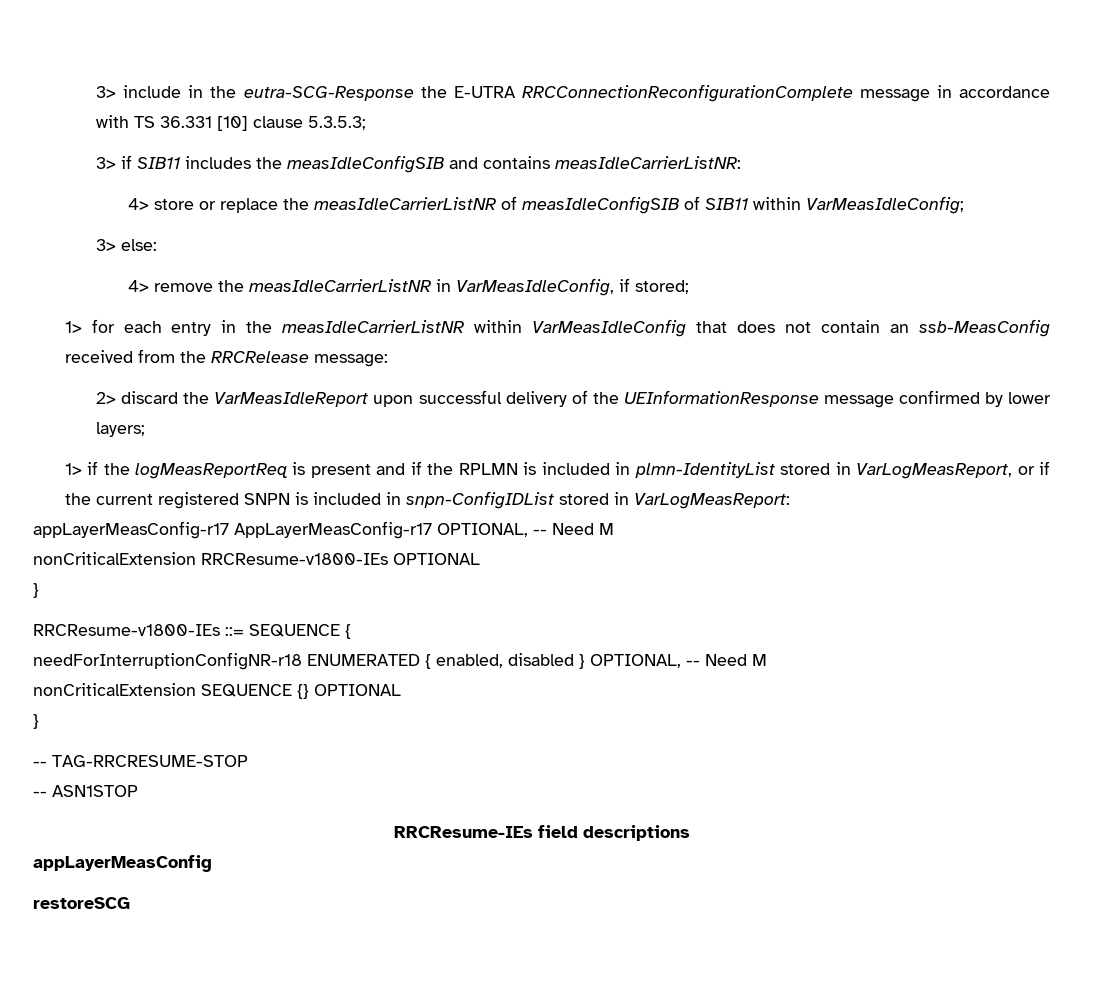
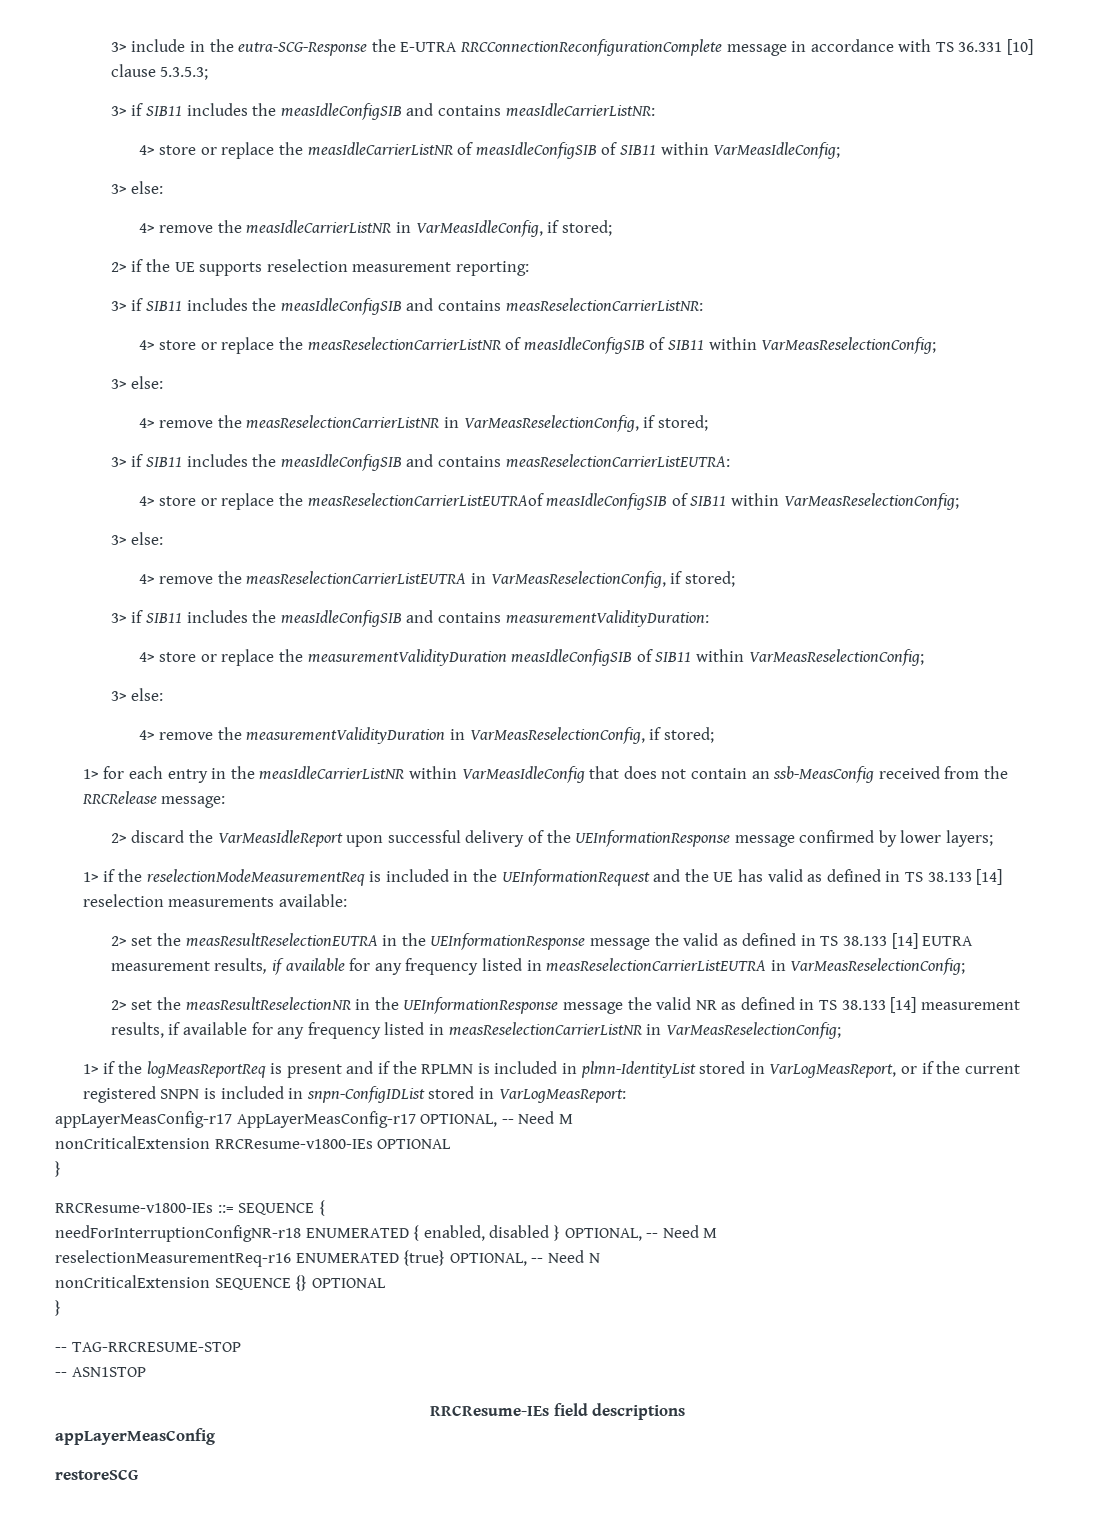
+ 2> if the UE supports reselection measurement reporting:
+ 3> if SIB11 includes the measIdleConfigSIB and contains measReselectionCarrierListNR:
+ 4> store or replace the measReselectionCarrierListNR of measIdleConfigSIB of SIB11 within VarMeasReselectionConfig;
+ 3> else:
+ 4> remove the measReselectionCarrierListNR in VarMeasReselectionConfig, if stored;
+ 3> if SIB11 includes the measIdleConfigSIB and contains measReselectionCarrierListEUTRA:
+ 4> store or replace the measReselectionCarrierListEUTRAof measIdleConfigSIB of SIB11 within VarMeasReselectionConfig;
+ 3> else:
+ 4> remove the measReselectionCarrierListEUTRA in VarMeasReselectionConfig, if stored;
+ 3> if SIB11 includes the measIdleConfigSIB and contains measurementValidityDuration:
+ 4> store or replace the measurementValidityDuration measIdleConfigSIB of SIB11 within VarMeasReselectionConfig;
+ 3> else:
+ 4> remove the measurementValidityDuration in VarMeasReselectionConfig, if stored;
+ 1> if the reselectionModeMeasurementReq is included in the UEInformationRequest and the UE has valid as defined in TS 38.133 [14] reselection measurements available:
+ 2> set the measResultReselectionEUTRA in the UEInformationResponse message the valid as defined in TS 38.133 [14] EUTRA measurement results, if available for any frequency listed in measReselectionCarrierListEUTRA in VarMeasReselectionConfig;
+ 2> set the measResultReselectionNR in the UEInformationResponse message the valid NR as defined in TS 38.133 [14] measurement results, if available for any frequency listed in measReselectionCarrierListNR in VarMeasReselectionConfig;
+ reselectionMeasurementReq-r16 ENUMERATED {true} OPTIONAL, -- Need N

